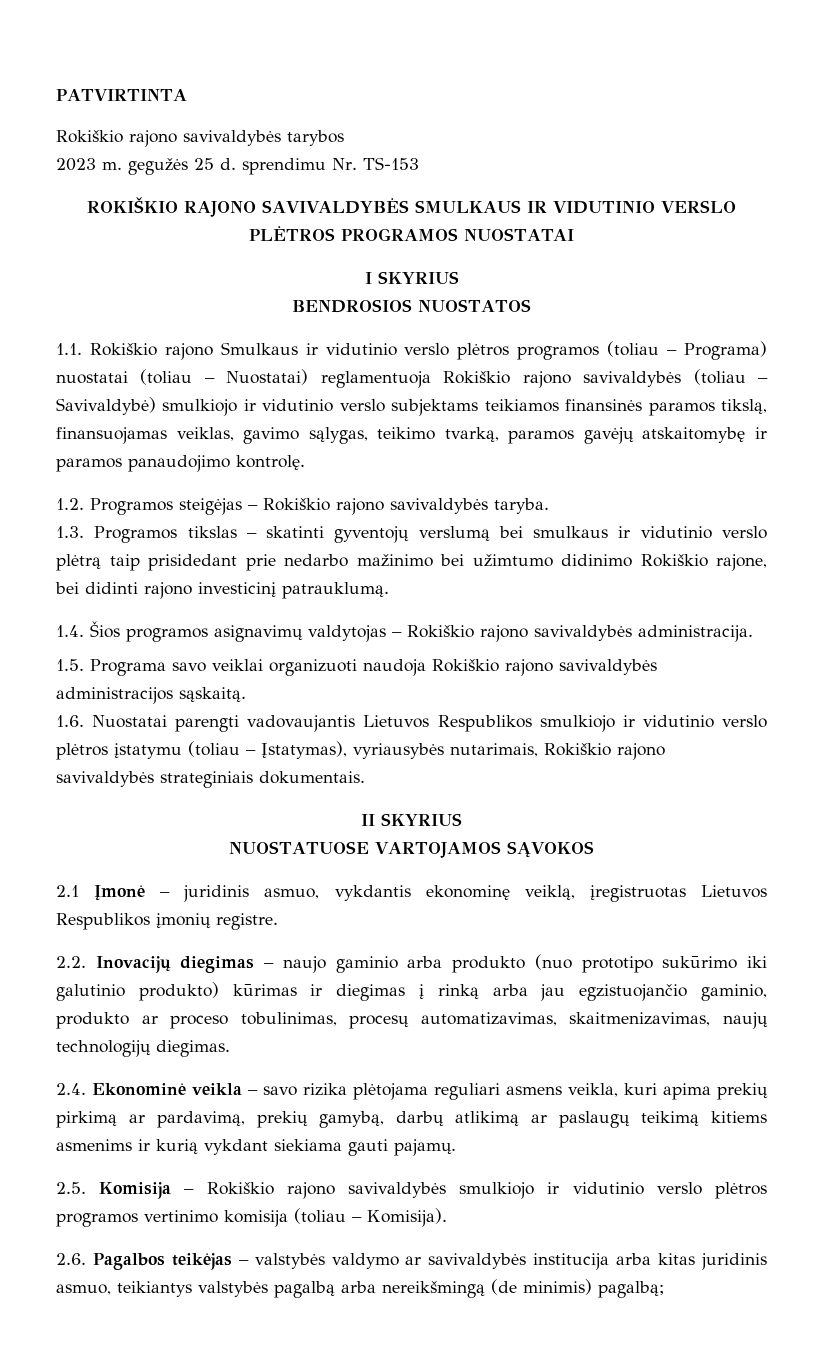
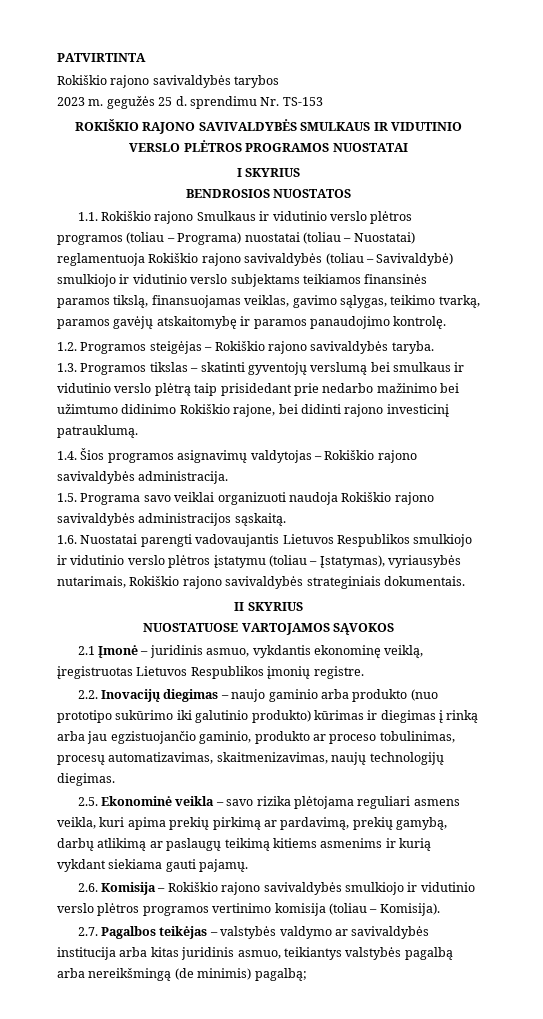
- 2.4. Ekonominė veikla – savo rizika plėtojama reguliari asmens veikla, kuri apima prekių pirkimą ar pardavimą, prekių gamybą, darbų atlikimą ar paslaugų teikimą kitiems asmenims ir kurią vykdant siekiama gauti pajamų.
+ 2.5. Ekonominė veikla – savo rizika plėtojama reguliari asmens veikla, kuri apima prekių pirkimą ar pardavimą, prekių gamybą, darbų atlikimą ar paslaugų teikimą kitiems asmenims ir kurią vykdant siekiama gauti pajamų.
- 2.5. Komisija – Rokiškio rajono savivaldybės smulkiojo ir vidutinio verslo plėtros programos vertinimo komisija (toliau – Komisija).
+ 2.6. Komisija – Rokiškio rajono savivaldybės smulkiojo ir vidutinio verslo plėtros programos vertinimo komisija (toliau – Komisija).
- 2.6. Pagalbos teikėjas – valstybės valdymo ar savivaldybės institucija arba kitas juridinis asmuo, teikiantys valstybės pagalbą arba nereikšmingą (de minimis) pagalbą;
+ 2.7. Pagalbos teikėjas – valstybės valdymo ar savivaldybės institucija arba kitas juridinis asmuo, teikiantys valstybės pagalbą arba nereikšmingą (de minimis) pagalbą;

